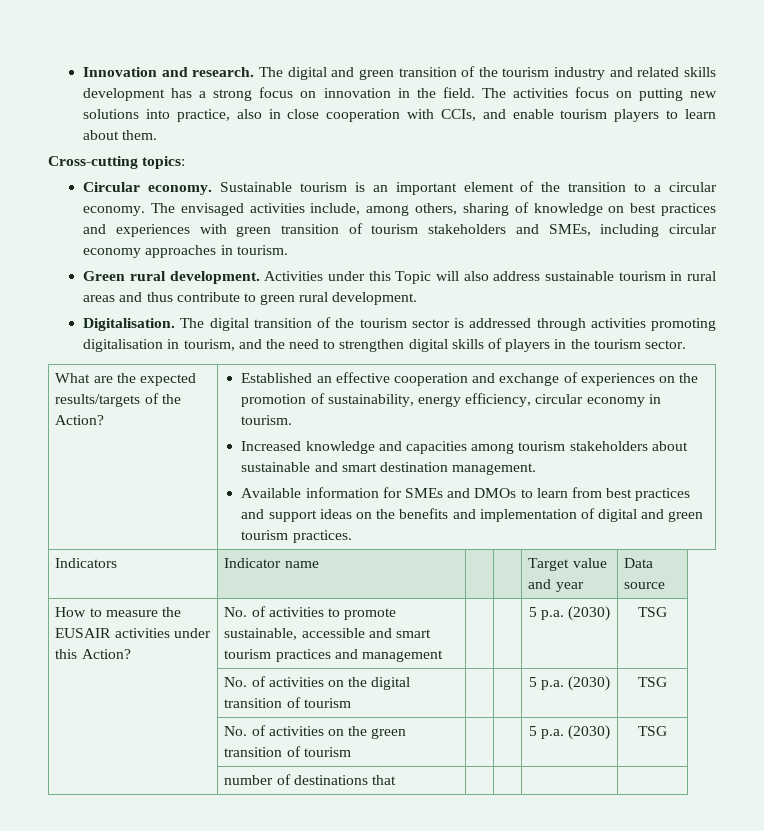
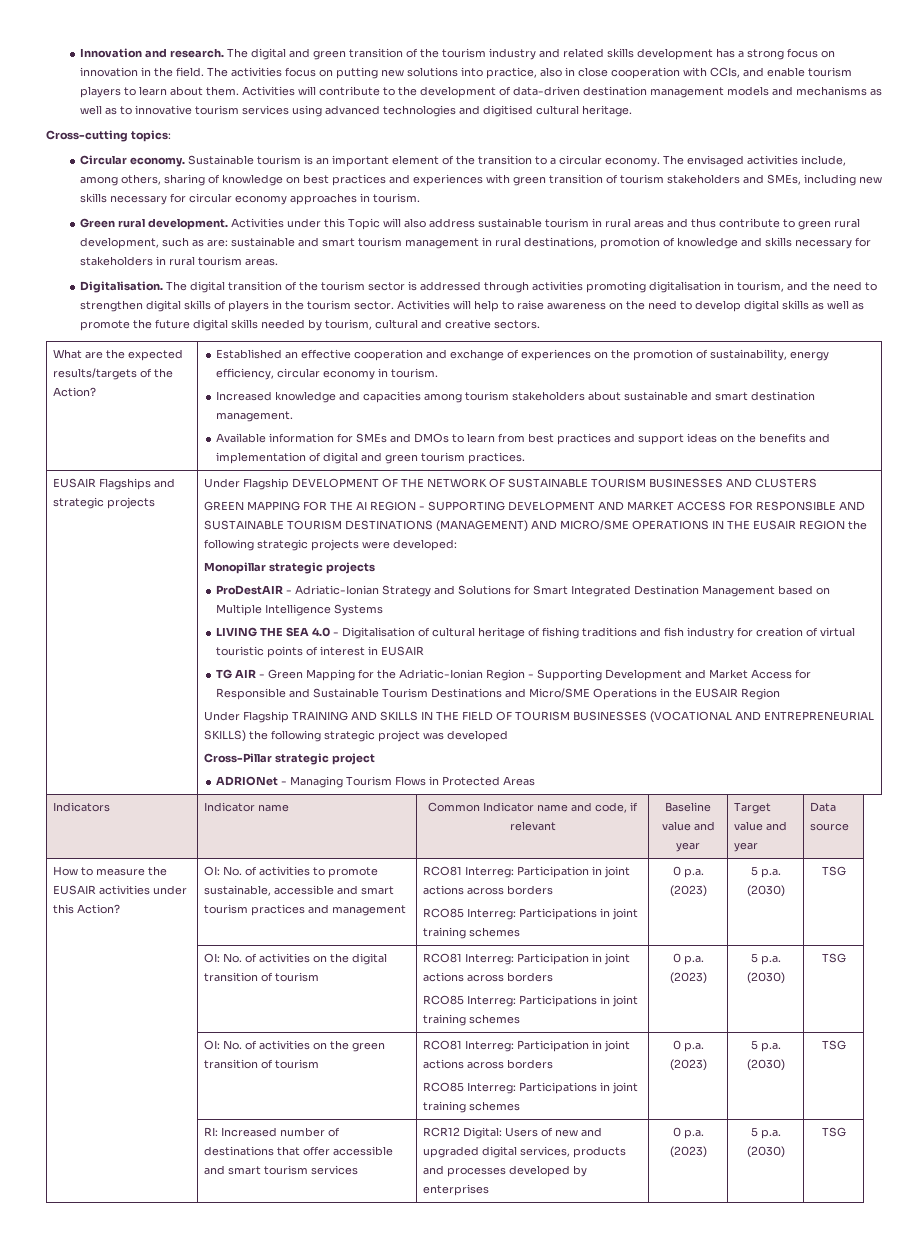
+ Activities will contribute to the development of data-driven destination management models and mechanisms as well as to innovative tourism services using advanced technologies and digitised cultural heritage.
- The envisaged activities include, among others, sharing of knowledge on best practices and experiences with green transition of tourism stakeholders and SMEs, including circular economy approaches in tourism.
+ The envisaged activities include, among others, sharing of knowledge on best practices and experiences with green transition of tourism stakeholders and SMEs, including new skills necessary for circular economy approaches in tourism.
- Activities under this Topic will also address sustainable tourism in rural areas and thus contribute to green rural development.
+ Activities under this Topic will also address sustainable tourism in rural areas and thus contribute to green rural development, such as are: sustainable and smart tourism management in rural destinations, promotion of knowledge and skills necessary for stakeholders in rural tourism areas.
+ Activities will help to raise awareness on the need to develop digital skills as well as promote the future digital skills needed by tourism, cultural and creative sectors.
- Indicators | Indicator name | | | Target value and year | Data source
+ EUSAIR Flagships and strategic projects | Under Flagship DEVELOPMENT OF THE NETWORK OF SUSTAINABLE TOURISM BUSINESSES AND CLUSTERS
+ GREEN MAPPING FOR THE AI REGION - SUPPORTING DEVELOPMENT AND MARKET ACCESS FOR RESPONSIBLE AND SUSTAINABLE TOURISM DESTINATIONS (MANAGEMENT) AND MICRO/SME OPERATIONS IN THE EUSAIR REGION the following strategic projects were developed:
+ Monopillar strategic projects
+ ProDestAIR - Adriatic-Ionian Strategy and Solutions for Smart Integrated Destination Management based on Multiple Intelligence Systems
+ LIVING THE SEA 4.0 - Digitalisation of cultural heritage of fishing traditions and fish industry for creation of virtual touristic points of interest in EUSAIR
+ TG AIR - Green Mapping for the Adriatic-Ionian Region - Supporting Development and Market Access for Responsible and Sustainable Tourism Destinations and Micro/SME Operations in the EUSAIR Region
+ Under Flagship TRAINING AND SKILLS IN THE FIELD OF TOURISM BUSINESSES (VOCATIONAL AND ENTREPRENEURIAL SKILLS) the following strategic project was developed
+ Cross-Pillar strategic project
+ ADRIONet - Managing Tourism Flows in Protected Areas
+ Indicators | Indicator name | Common Indicator name and code, if relevant | Baseline value and year | Target value and year | Data source
- No. of activities to promote sustainable, accessible and smart tourism practices and management | | | 5 p.a. (2030) | TSG
- | No. of activities on the digital transition of tourism | | | 5 p.a. (2030) | TSG
- | No. of activities on the green transition of tourism | | | 5 p.a. (2030) | TSG
- | number of destinations that | | | |
+ OI: No. of activities to promote sustainable, accessible and smart tourism practices and management | RCO81 Interreg: Participation in joint actions across borders
+ RCO85 Interreg: Participations in joint training schemes | 0 p.a. (2023) | 5 p.a. (2030) | TSG
+ | OI: No. of activities on the digital transition of tourism | RCO81 Interreg: Participation in joint actions across borders
+ RCO85 Interreg: Participations in joint training schemes | 0 p.a. (2023) | 5 p.a. (2030) | TSG
+ | OI: No. of activities on the green transition of tourism | RCO81 Interreg: Participation in joint actions across borders
+ RCO85 Interreg: Participations in joint training schemes | 0 p.a. (2023) | 5 p.a. (2030) | TSG
+ | RI: Increased number of destinations that offer accessible and smart tourism services | RCR12 Digital: Users of new and upgraded digital services, products and processes developed by enterprises | 0 p.a. (2023) | 5 p.a. (2030) | TSG

